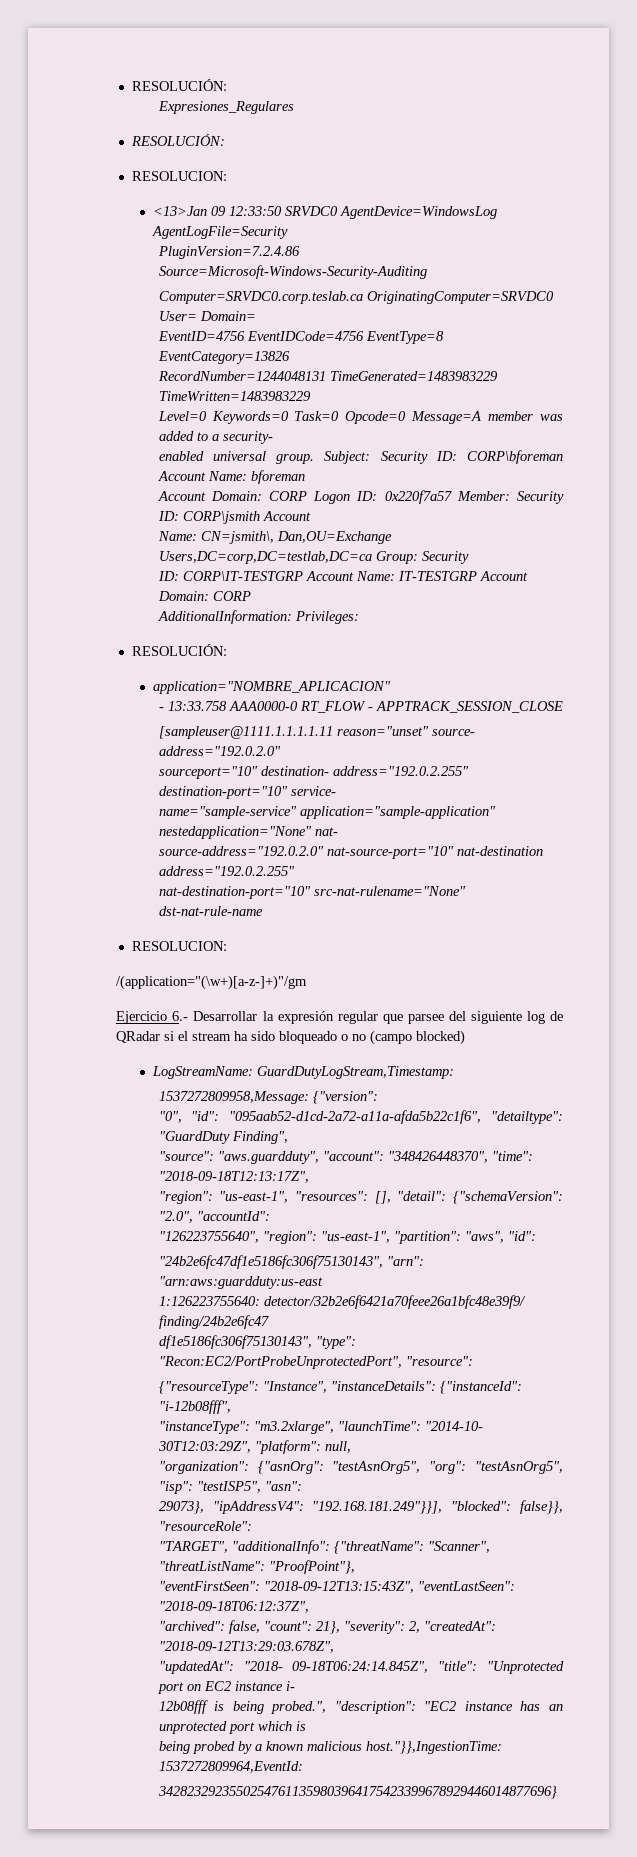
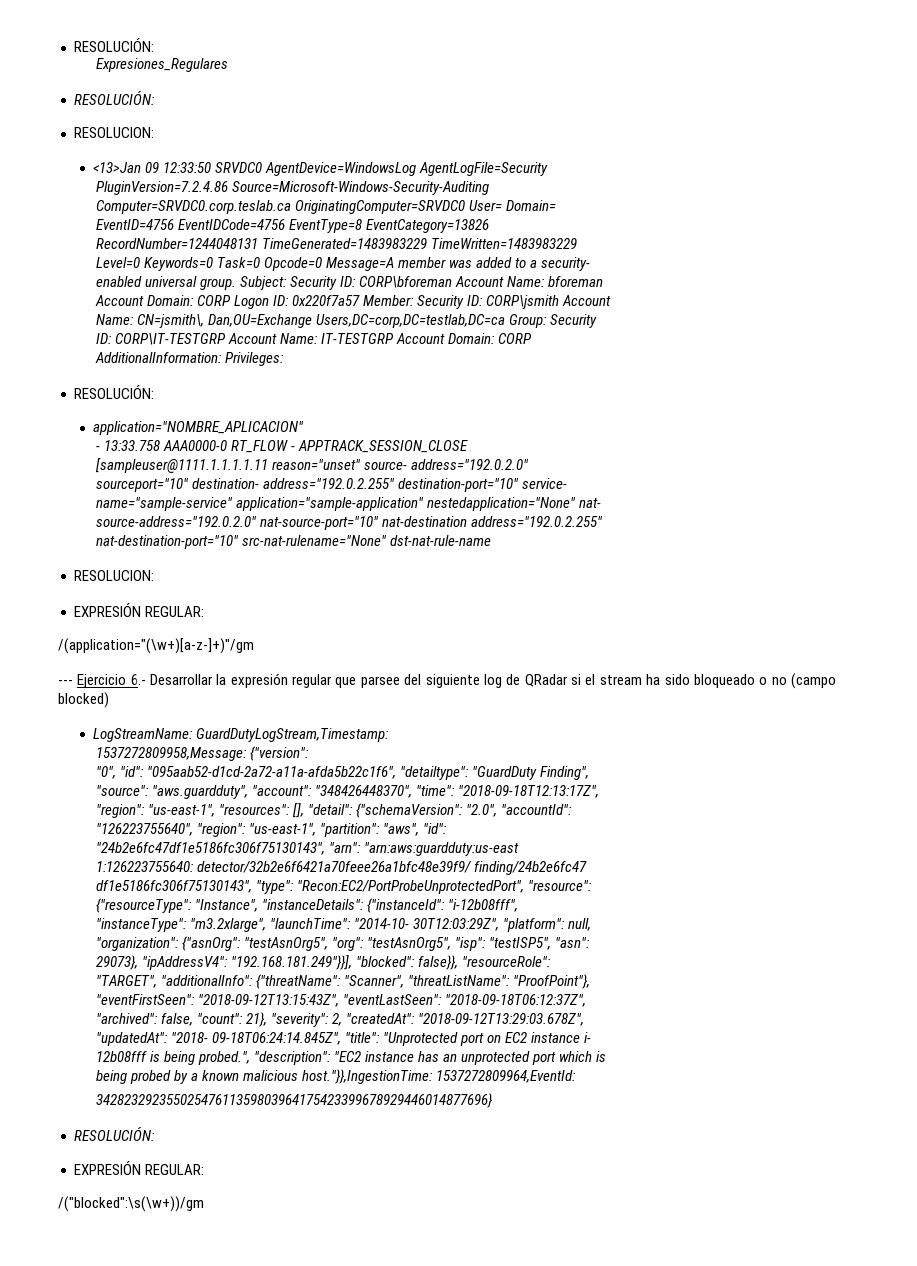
  nat-destination-port="10" src-nat-rulename="None" dst-nat-rule-name
  RESOLUCION:
+ EXPRESIÓN REGULAR:
- Ejercicio 6.- Desarrollar la expresión regular que parsee del siguiente log de QRadar si el stream ha sido bloqueado o no (campo blocked)
+ --- Ejercicio 6.- Desarrollar la expresión regular que parsee del siguiente log de QRadar si el stream ha sido bloqueado o no (campo blocked)
  34282329235502547611359803964175423399678929446014877696}
+ RESOLUCIÓN:
+ EXPRESIÓN REGULAR:
+ /("blocked":\s(\w+))/gm

